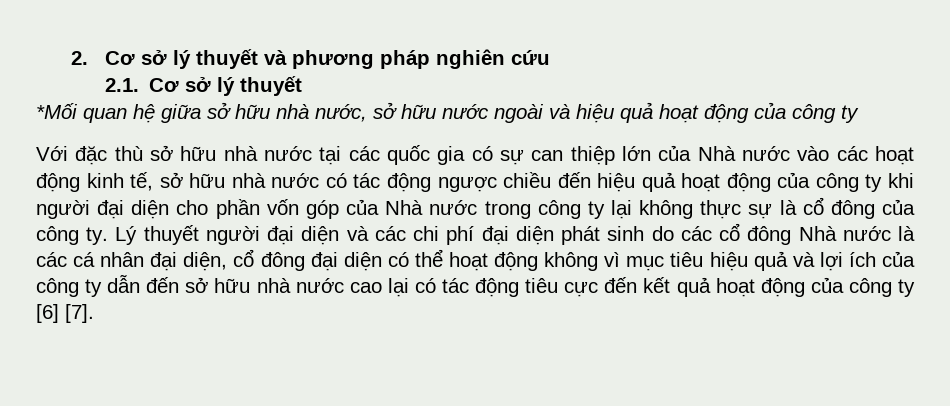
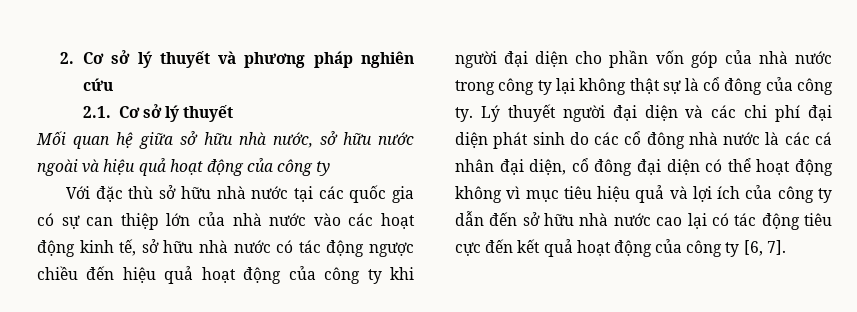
- *Mối quan hệ giữa sở hữu nhà nước, sở hữu nước ngoài và hiệu quả hoạt động của công ty
+ Mối quan hệ giữa sở hữu nhà nước, sở hữu nước ngoài và hiệu quả hoạt động của công ty
- Với đặc thù sở hữu nhà nước tại các quốc gia có sự can thiệp lớn của Nhà nước vào các hoạt động kinh tế, sở hữu nhà nước có tác động ngược chiều đến hiệu quả hoạt động của công ty khi người đại diện cho phần vốn góp của Nhà nước trong công ty lại không thực sự là cổ đông của công ty.
+ Với đặc thù sở hữu nhà nước tại các quốc gia có sự can thiệp lớn của nhà nước vào các hoạt động kinh tế, sở hữu nhà nước có tác động ngược chiều đến hiệu quả hoạt động của công ty khi người đại diện cho phần vốn góp của nhà nước trong công ty lại không thật sự là cổ đông của công ty.
- Lý thuyết người đại diện và các chi phí đại diện phát sinh do các cổ đông Nhà nước là các cá nhân đại diện, cổ đông đại diện có thể hoạt động không vì mục tiêu hiệu quả và lợi ích của công ty dẫn đến sở hữu nhà nước cao lại có tác động tiêu cực đến kết quả hoạt động của công ty [6] [7].
+ Lý thuyết người đại diện và các chi phí đại diện phát sinh do các cổ đông nhà nước là các cá nhân đại diện, cổ đông đại diện có thể hoạt động không vì mục tiêu hiệu quả và lợi ích của công ty dẫn đến sở hữu nhà nước cao lại có tác động tiêu cực đến kết quả hoạt động của công ty [6, 7].

